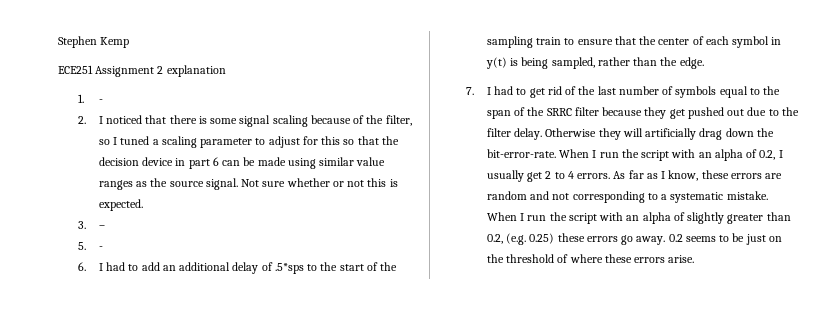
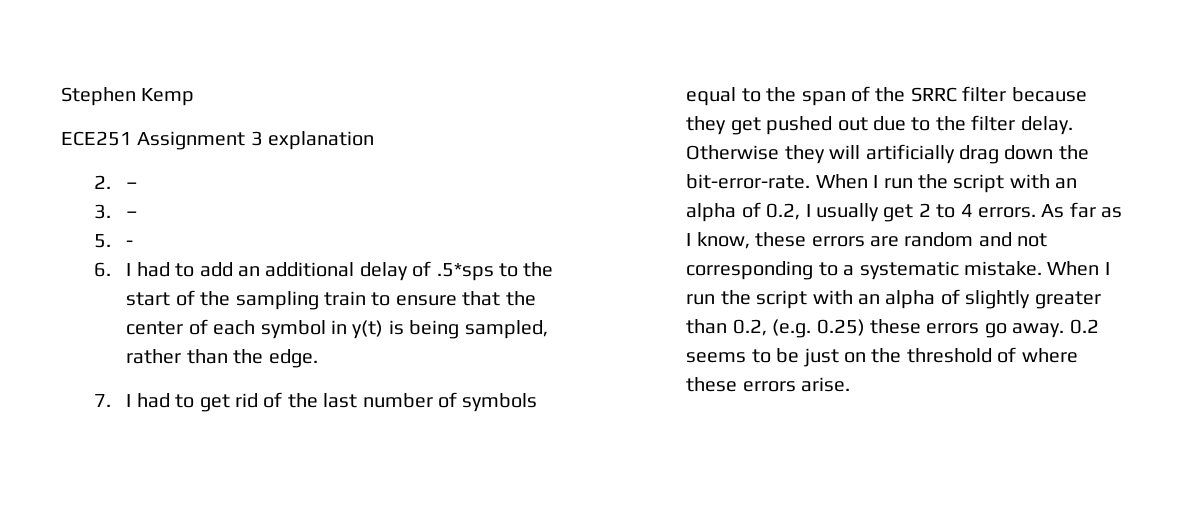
- ECE251 Assignment 2 explanation
+ ECE251 Assignment 3 explanation
- 1. -
- 2. I noticed that there is some signal scaling because of the filter, so I tuned a scaling parameter to adjust for this so that the decision device in part 6 can be made using similar value ranges as the source signal. Not sure whether or not this is expected.
+ 2. –

